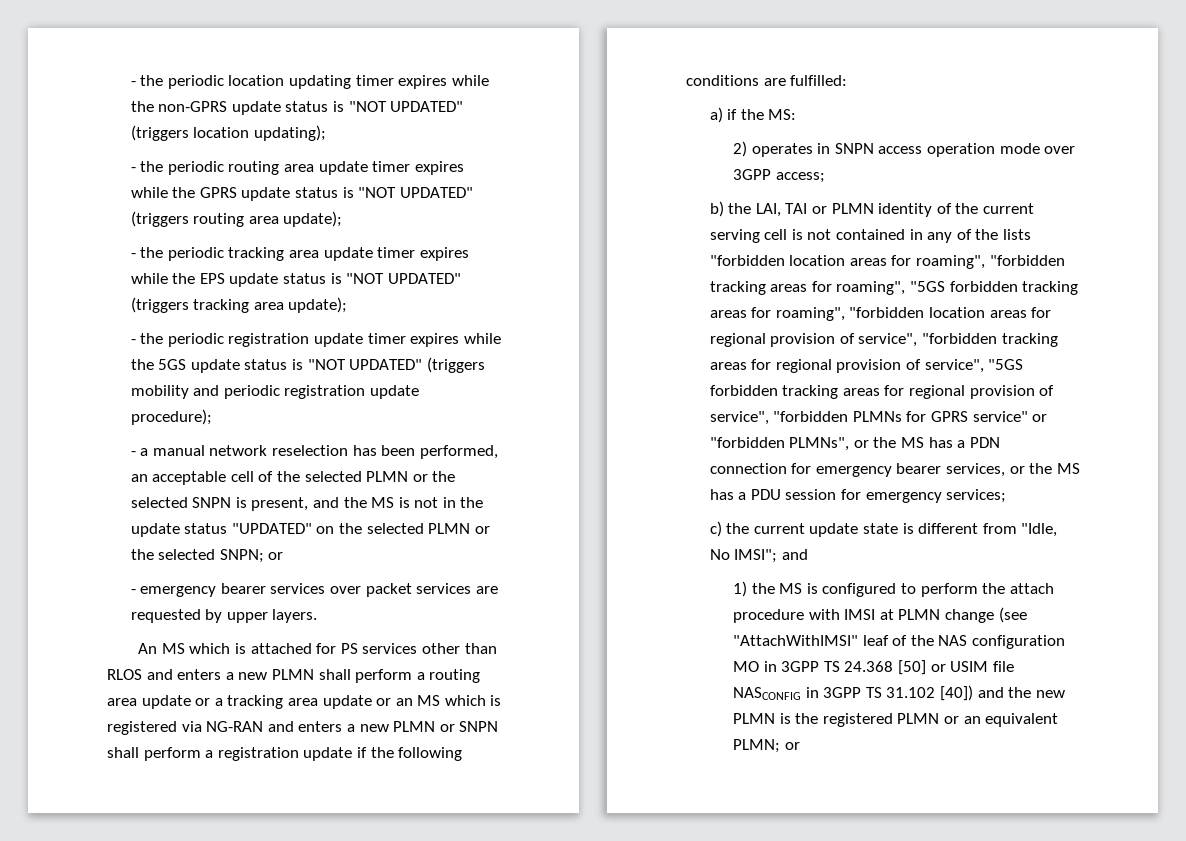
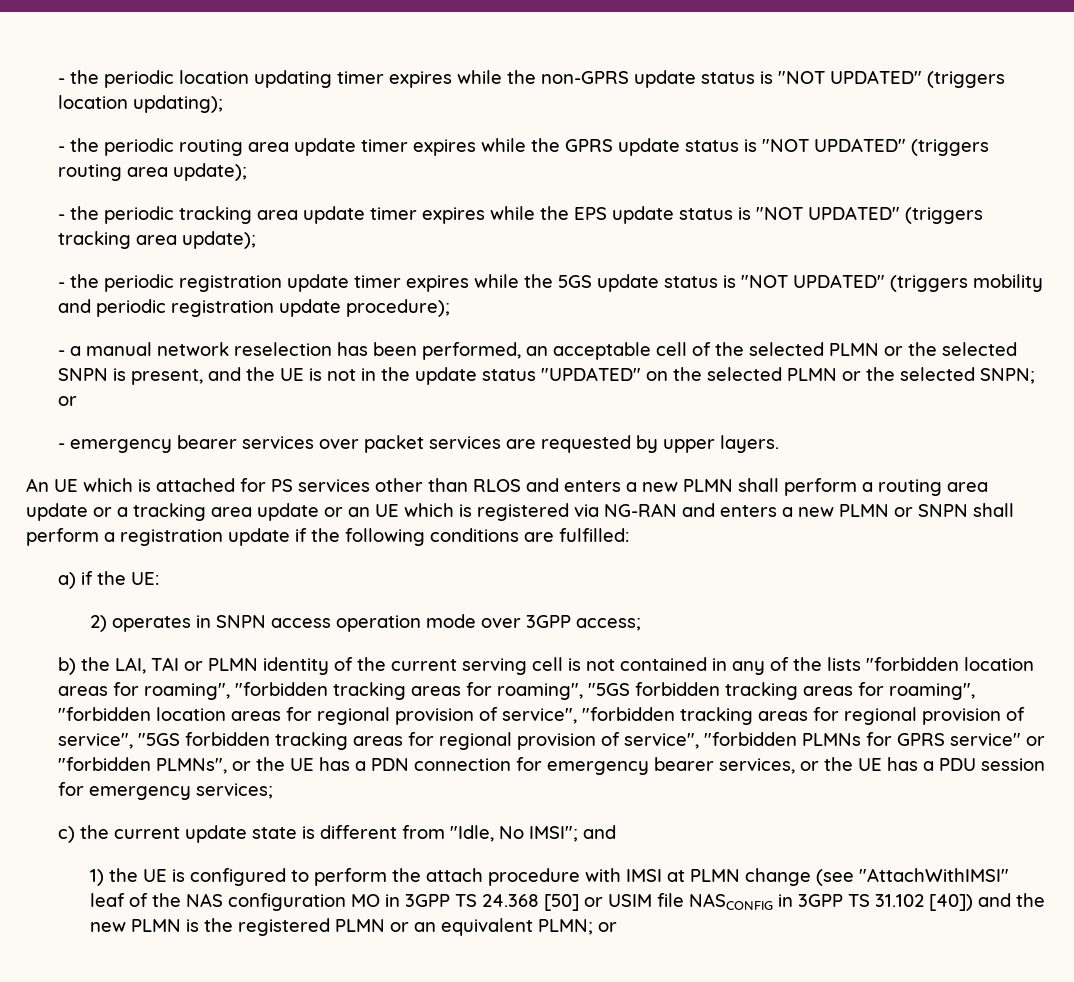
- - a manual network reselection has been performed, an acceptable cell of the selected PLMN or the selected SNPN is present, and the MS is not in the update status "UPDATED" on the selected PLMN or the selected SNPN; or
+ - a manual network reselection has been performed, an acceptable cell of the selected PLMN or the selected SNPN is present, and the UE is not in the update status "UPDATED" on the selected PLMN or the selected SNPN; or
- An MS which is attached for PS services other than RLOS and enters a new PLMN shall perform a routing area update or a tracking area update or an MS which is registered via NG-RAN and enters a new PLMN or SNPN shall perform a registration update if the following conditions are fulfilled:
+ An UE which is attached for PS services other than RLOS and enters a new PLMN shall perform a routing area update or a tracking area update or an UE which is registered via NG-RAN and enters a new PLMN or SNPN shall perform a registration update if the following conditions are fulfilled:
- a) if the MS:
+ a) if the UE:
- b) the LAI, TAI or PLMN identity of the current serving cell is not contained in any of the lists "forbidden location areas for roaming", "forbidden tracking areas for roaming", "5GS forbidden tracking areas for roaming", "forbidden location areas for regional provision of service", "forbidden tracking areas for regional provision of service", "5GS forbidden tracking areas for regional provision of service", "forbidden PLMNs for GPRS service" or "forbidden PLMNs", or the MS has a PDN connection for emergency bearer services, or the MS has a PDU session for emergency services;
+ b) the LAI, TAI or PLMN identity of the current serving cell is not contained in any of the lists "forbidden location areas for roaming", "forbidden tracking areas for roaming", "5GS forbidden tracking areas for roaming", "forbidden location areas for regional provision of service", "forbidden tracking areas for regional provision of service", "5GS forbidden tracking areas for regional provision of service", "forbidden PLMNs for GPRS service" or "forbidden PLMNs", or the UE has a PDN connection for emergency bearer services, or the UE has a PDU session for emergency services;
- 1) the MS is configured to perform the attach procedure with IMSI at PLMN change (see "AttachWithIMSI" leaf of the NAS configuration MO in 3GPP TS 24.368 [50] or USIM file NASCONFIG in 3GPP TS 31.102 [40]) and the new PLMN is the registered PLMN or an equivalent PLMN; or
+ 1) the UE is configured to perform the attach procedure with IMSI at PLMN change (see "AttachWithIMSI" leaf of the NAS configuration MO in 3GPP TS 24.368 [50] or USIM file NASCONFIG in 3GPP TS 31.102 [40]) and the new PLMN is the registered PLMN or an equivalent PLMN; or

